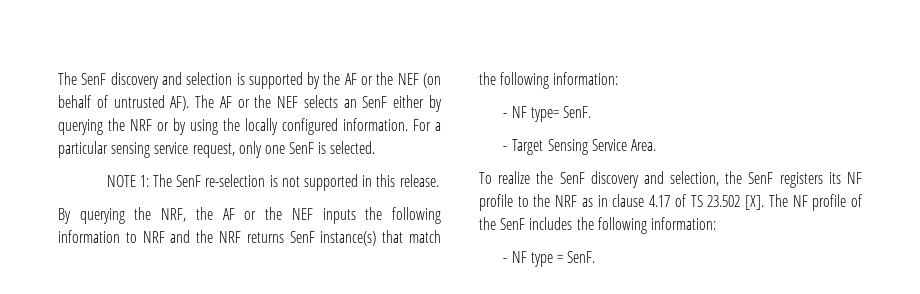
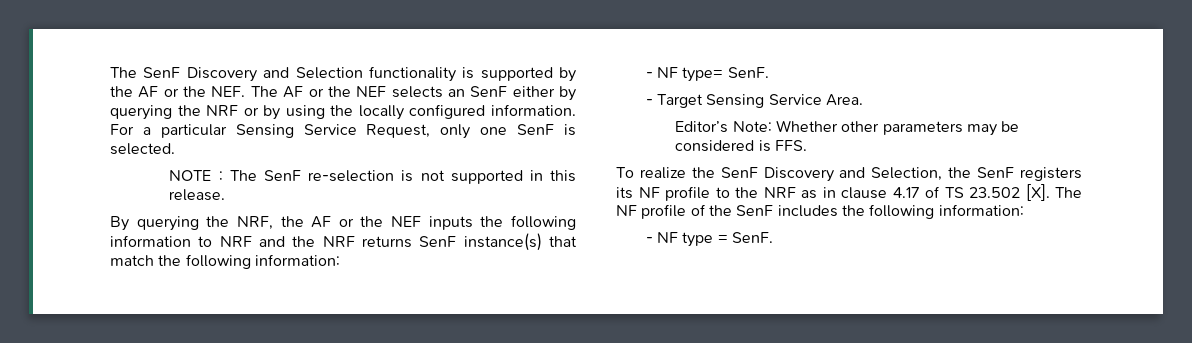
- The SenF discovery and selection is supported by the AF or the NEF (on behalf of untrusted AF). The AF or the NEF selects an SenF either by querying the NRF or by using the locally configured information.
+ The SenF Discovery and Selection functionality is supported by the AF or the NEF. The AF or the NEF selects an SenF either by querying the NRF or by using the locally configured information.
- For a particular sensing service request, only one SenF is selected.
+ For a particular Sensing Service Request, only one SenF is selected.
- NOTE 1: The SenF re-selection is not supported in this release.
+ NOTE : The SenF re-selection is not supported in this release.
+ Editor’s Note: Whether other parameters may be considered is FFS.
- To realize the SenF discovery and selection, the SenF registers its NF profile to the NRF as in clause 4.17 of TS 23.502 [X]. The NF profile of the SenF includes the following information:
+ To realize the SenF Discovery and Selection, the SenF registers its NF profile to the NRF as in clause 4.17 of TS 23.502 [X]. The NF profile of the SenF includes the following information:

